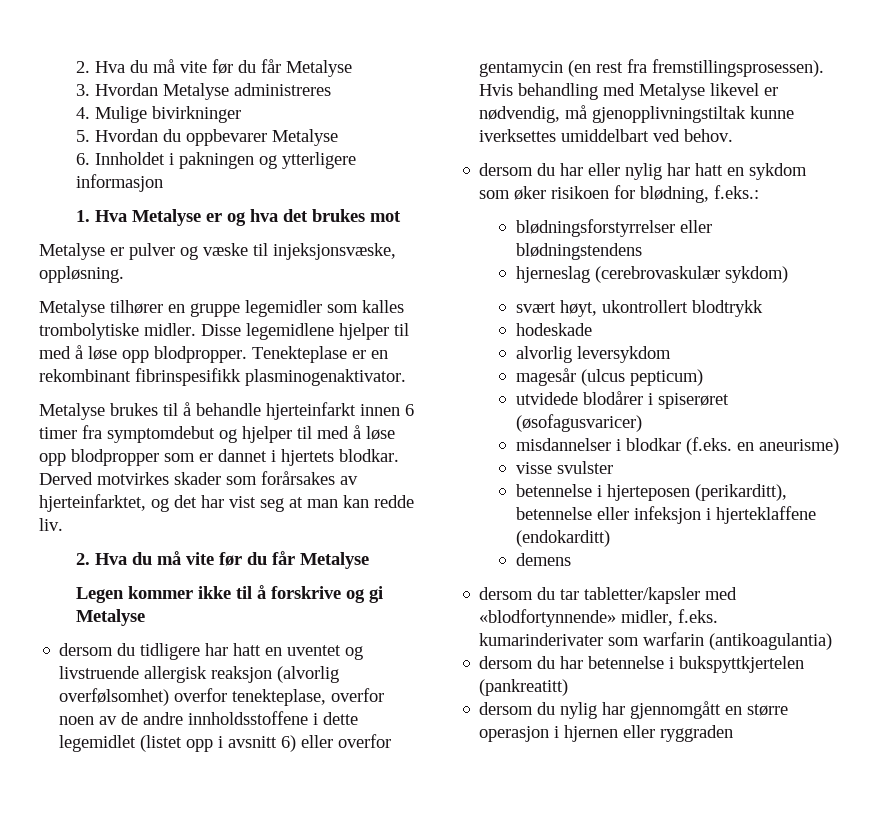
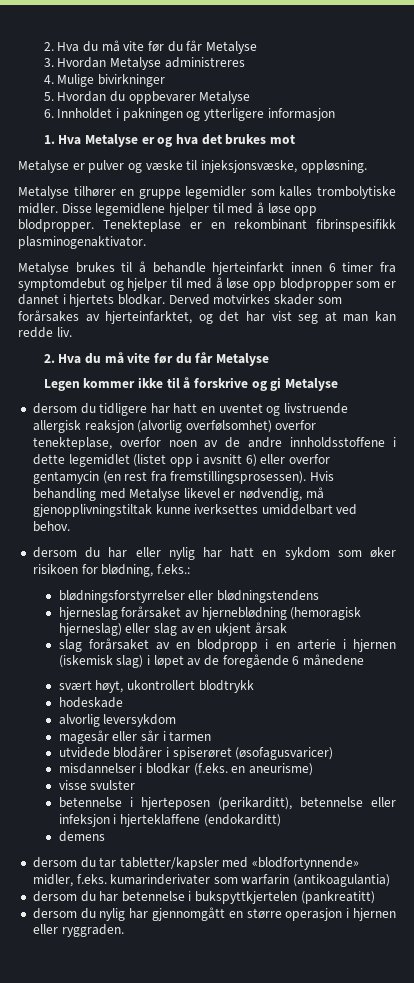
- hjerneslag (cerebrovaskulær sykdom)
+ hjerneslag forårsaket av hjerneblødning (hemoragisk hjerneslag) eller slag av en ukjent årsak
+ slag forårsaket av en blodpropp i en arterie i hjernen (iskemisk slag) i løpet av de foregående 6 månedene
- magesår (ulcus pepticum)
+ magesår eller sår i tarmen
- dersom du nylig har gjennomgått en større operasjon i hjernen eller ryggraden
+ dersom du nylig har gjennomgått en større operasjon i hjernen eller ryggraden.

